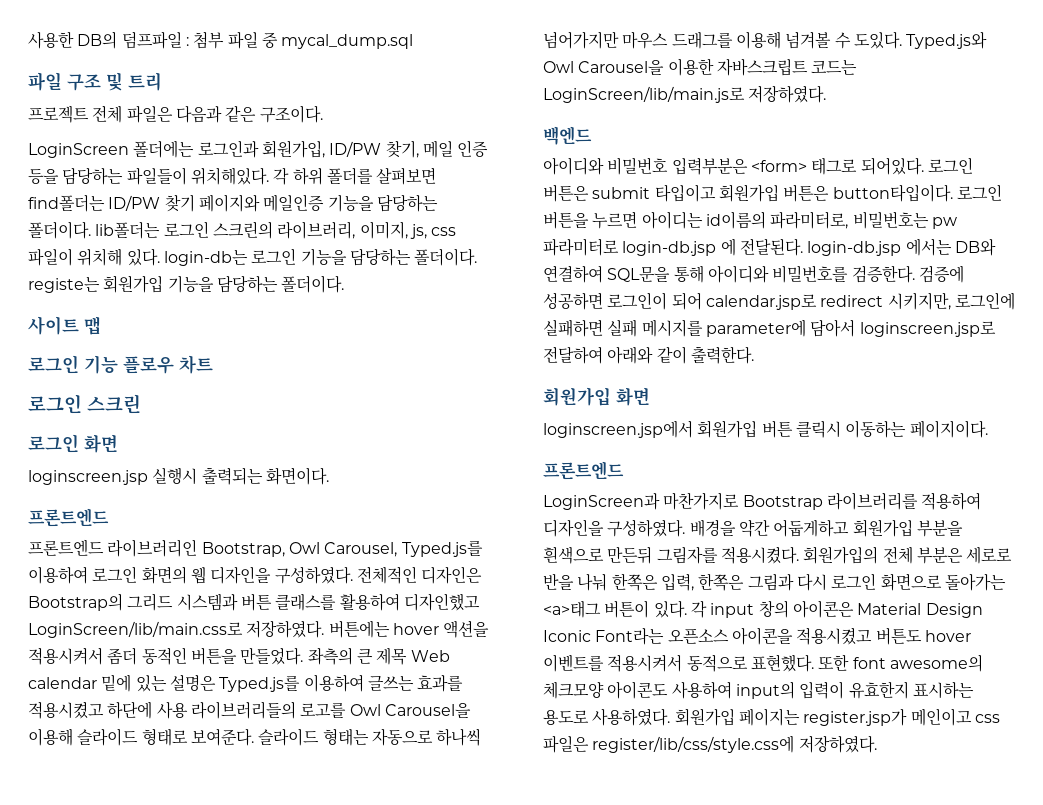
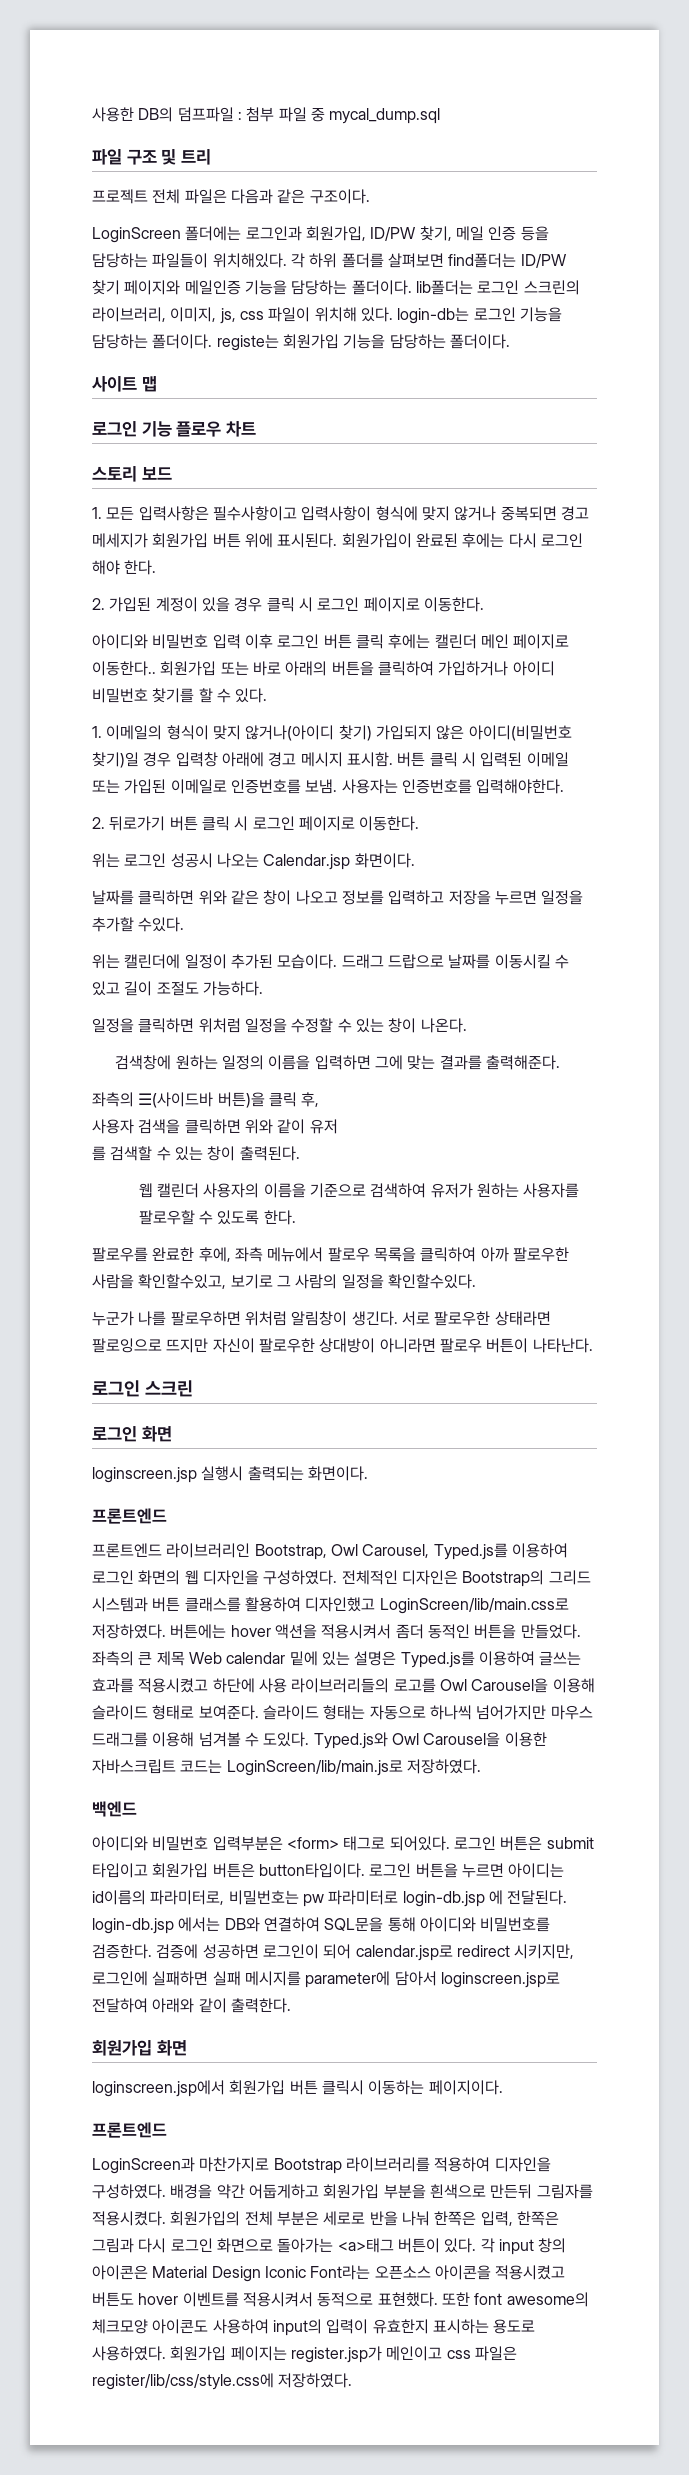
+ 스토리 보드
+ 1. 모든 입력사항은 필수사항이고 입력사항이 형식에 맞지 않거나 중복되면 경고 메세지가 회원가입 버튼 위에 표시된다. 회원가입이 완료된 후에는 다시 로그인 해야 한다.
+ 2. 가입된 계정이 있을 경우 클릭 시 로그인 페이지로 이동한다.
+ 아이디와 비밀번호 입력 이후 로그인 버튼 클릭 후에는 캘린더 메인 페이지로 이동한다.. 회원가입 또는 바로 아래의 버튼을 클릭하여 가입하거나 아이디 비밀번호 찾기를 할 수 있다.
+ 1. 이메일의 형식이 맞지 않거나(아이디 찾기) 가입되지 않은 아이디(비밀번호 찾기)일 경우 입력창 아래에 경고 메시지 표시함. 버튼 클릭 시 입력된 이메일 또는 가입된 이메일로 인증번호를 보냄. 사용자는 인증번호를 입력해야한다.
+ 2. 뒤로가기 버튼 클릭 시 로그인 페이지로 이동한다.
+ 위는 로그인 성공시 나오는 Calendar.jsp 화면이다.
+ 날짜를 클릭하면 위와 같은 창이 나오고 정보를 입력하고 저장을 누르면 일정을 추가할 수있다.
+ 위는 캘린더에 일정이 추가된 모습이다. 드래그 드랍으로 날짜를 이동시킬 수 있고 길이 조절도 가능하다.
+ 일정을 클릭하면 위처럼 일정을 수정할 수 있는 창이 나온다.
+ 검색창에 원하는 일정의 이름을 입력하면 그에 맞는 결과를 출력해준다.
+ 좌측의 ☰(사이드바 버튼)을 클릭 후,
+ 사용자 검색을 클릭하면 위와 같이 유저
+ 를 검색할 수 있는 창이 출력된다.
+ 웹 캘린더 사용자의 이름을 기준으로 검색하여 유저가 원하는 사용자를 팔로우할 수 있도록 한다.
+ 팔로우를 완료한 후에, 좌측 메뉴에서 팔로우 목록을 클릭하여 아까 팔로우한 사람을 확인할수있고, 보기로 그 사람의 일정을 확인할수있다.
+ 누군가 나를 팔로우하면 위처럼 알림창이 생긴다. 서로 팔로우한 상태라면 팔로잉으로 뜨지만 자신이 팔로우한 상대방이 아니라면 팔로우 버튼이 나타난다.

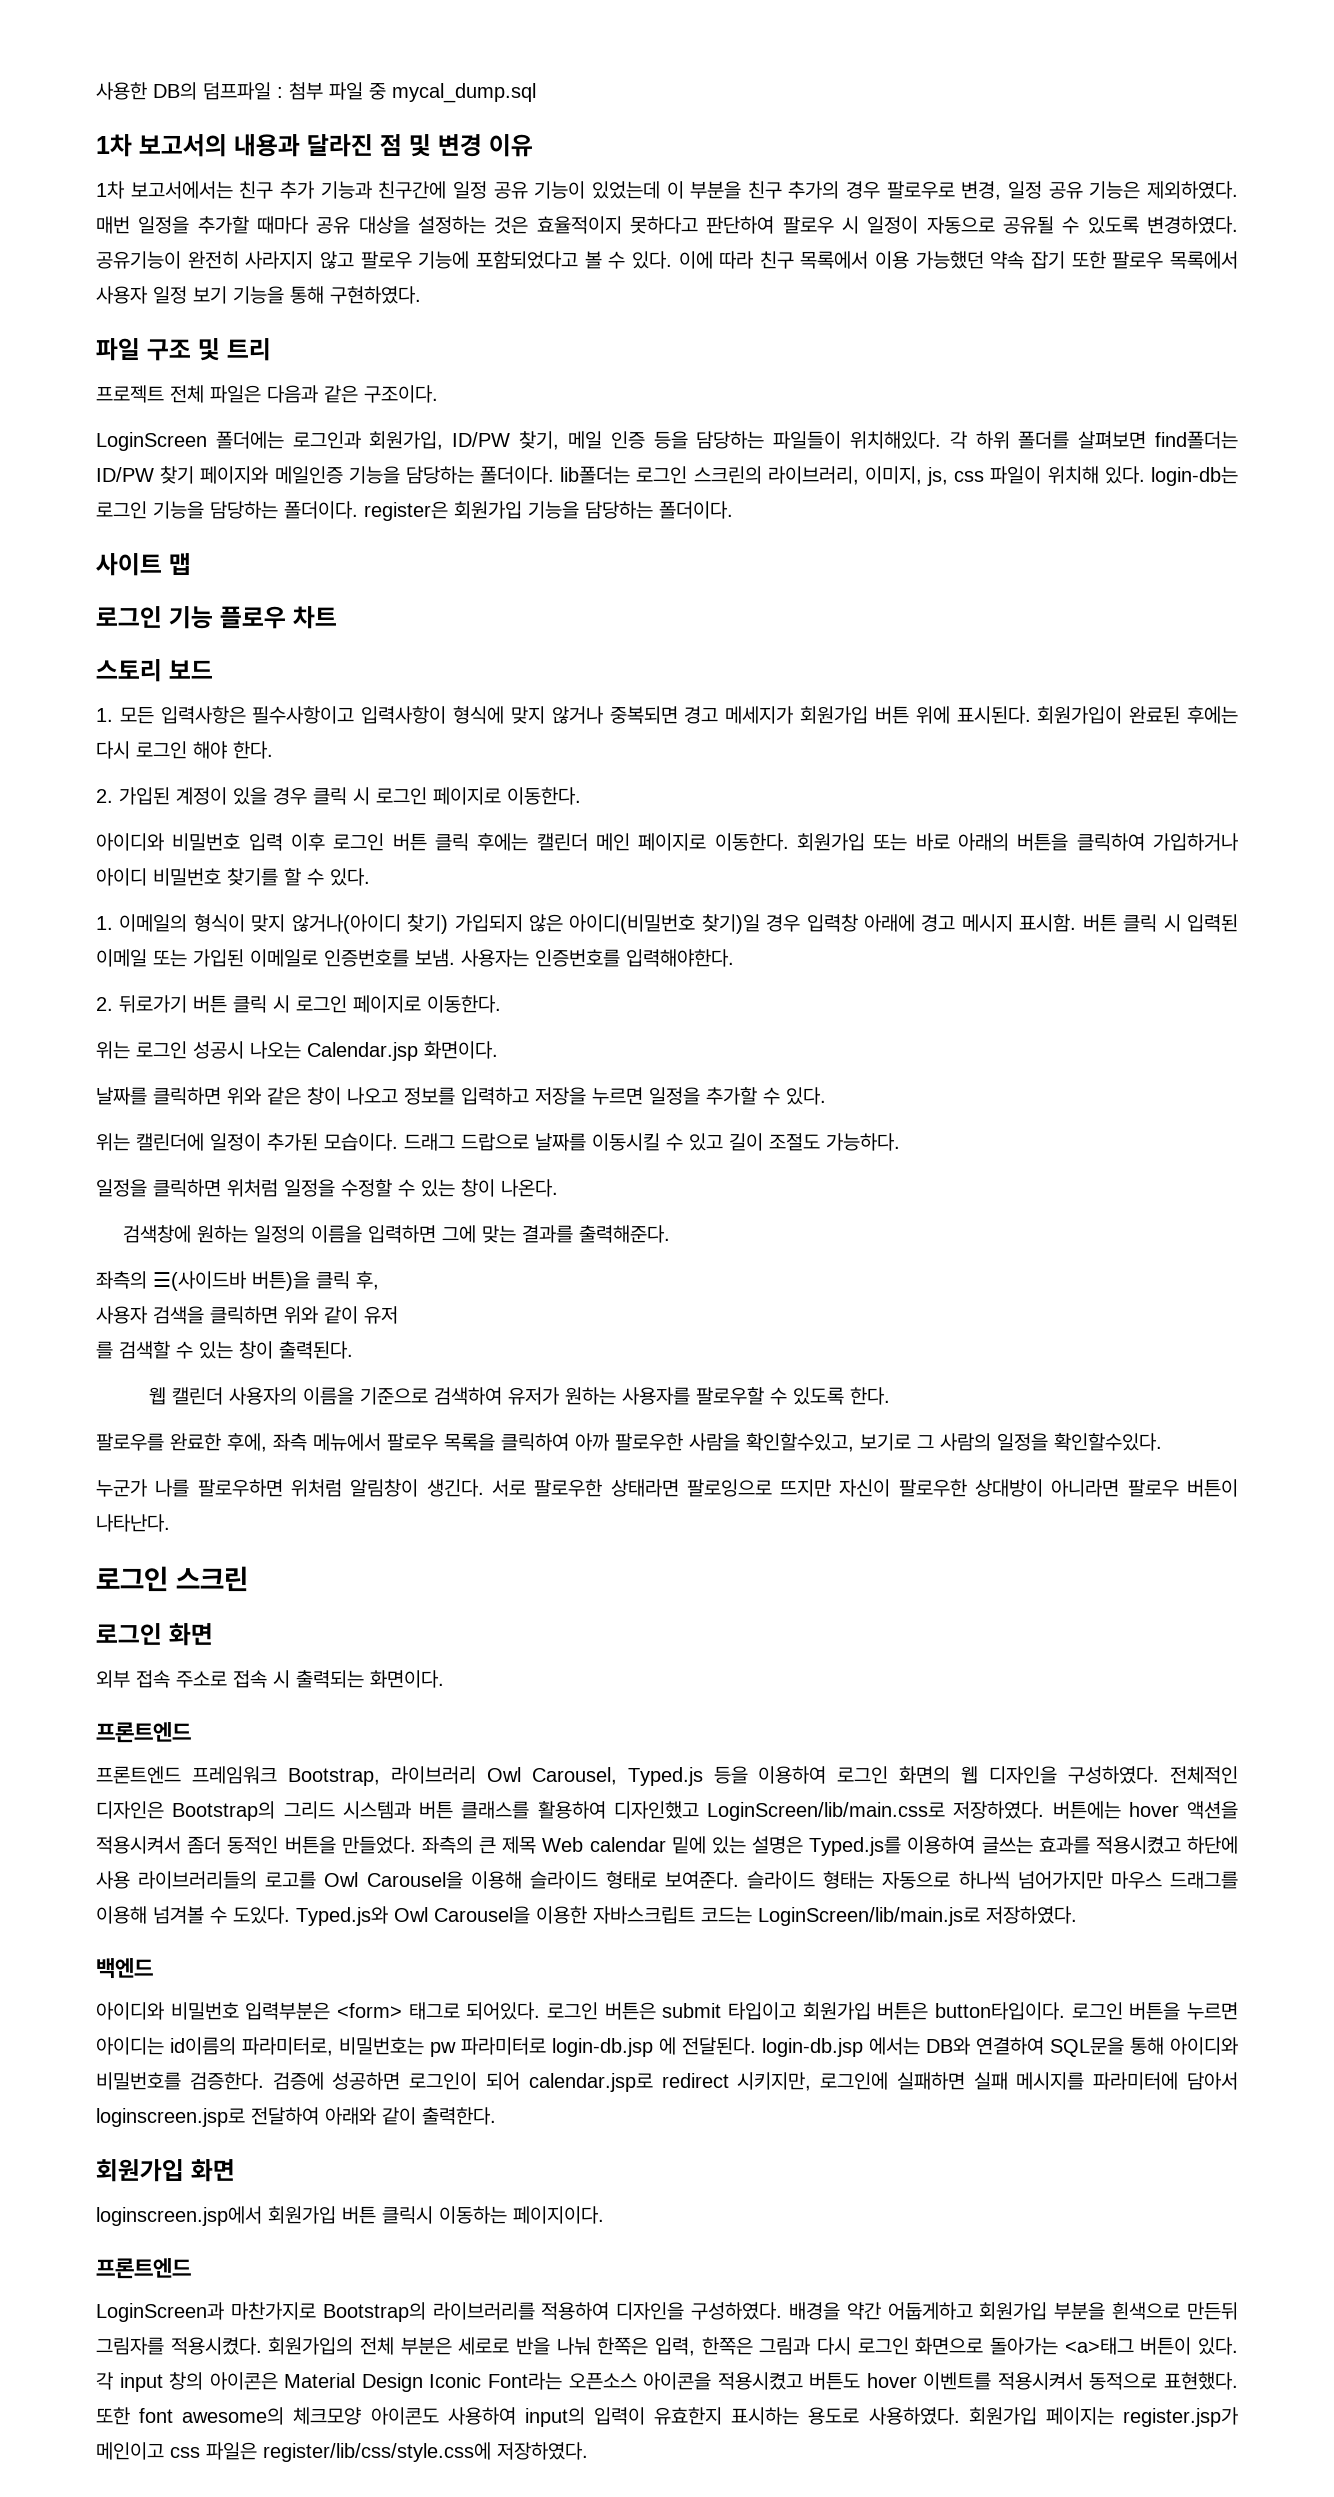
+ 1차 보고서의 내용과 달라진 점 및 변경 이유
+ 1차 보고서에서는 친구 추가 기능과 친구간에 일정 공유 기능이 있었는데 이 부분을 친구 추가의 경우 팔로우로 변경, 일정 공유 기능은 제외하였다. 매번 일정을 추가할 때마다 공유 대상을 설정하는 것은 효율적이지 못하다고 판단하여 팔로우 시 일정이 자동으로 공유될 수 있도록 변경하였다. 공유기능이 완전히 사라지지 않고 팔로우 기능에 포함되었다고 볼 수 있다. 이에 따라 친구 목록에서 이용 가능했던 약속 잡기 또한 팔로우 목록에서 사용자 일정 보기 기능을 통해 구현하였다.
- 각 하위 폴더를 살펴보면 find폴더는 ID/PW 찾기 페이지와 메일인증 기능을 담당하는 폴더이다. lib폴더는 로그인 스크린의 라이브러리, 이미지, js, css 파일이 위치해 있다. login-db는 로그인 기능을 담당하는 폴더이다. registe는 회원가입 기능을 담당하는 폴더이다.
+ 각 하위 폴더를 살펴보면 find폴더는 ID/PW 찾기 페이지와 메일인증 기능을 담당하는 폴더이다. lib폴더는 로그인 스크린의 라이브러리, 이미지, js, css 파일이 위치해 있다. login-db는 로그인 기능을 담당하는 폴더이다. register은 회원가입 기능을 담당하는 폴더이다.
- 아이디와 비밀번호 입력 이후 로그인 버튼 클릭 후에는 캘린더 메인 페이지로 이동한다..
+ 아이디와 비밀번호 입력 이후 로그인 버튼 클릭 후에는 캘린더 메인 페이지로 이동한다.
- 날짜를 클릭하면 위와 같은 창이 나오고 정보를 입력하고 저장을 누르면 일정을 추가할 수있다.
+ 날짜를 클릭하면 위와 같은 창이 나오고 정보를 입력하고 저장을 누르면 일정을 추가할 수 있다.
- loginscreen.jsp 실행시 출력되는 화면이다.
+ 외부 접속 주소로 접속 시 출력되는 화면이다.
- 프론트엔드 라이브러리인 Bootstrap, Owl Carousel, Typed.js를 이용하여 로그인 화면의 웹 디자인을 구성하였다.
+ 프론트엔드 프레임워크 Bootstrap, 라이브러리 Owl Carousel, Typed.js 등을 이용하여 로그인 화면의 웹 디자인을 구성하였다.
- 검증에 성공하면 로그인이 되어 calendar.jsp로 redirect 시키지만, 로그인에 실패하면 실패 메시지를 parameter에 담아서 loginscreen.jsp로 전달하여 아래와 같이 출력한다.
+ 검증에 성공하면 로그인이 되어 calendar.jsp로 redirect 시키지만, 로그인에 실패하면 실패 메시지를 파라미터에 담아서 loginscreen.jsp로 전달하여 아래와 같이 출력한다.
- LoginScreen과 마찬가지로 Bootstrap 라이브러리를 적용하여 디자인을 구성하였다.
+ LoginScreen과 마찬가지로 Bootstrap의 라이브러리를 적용하여 디자인을 구성하였다.

